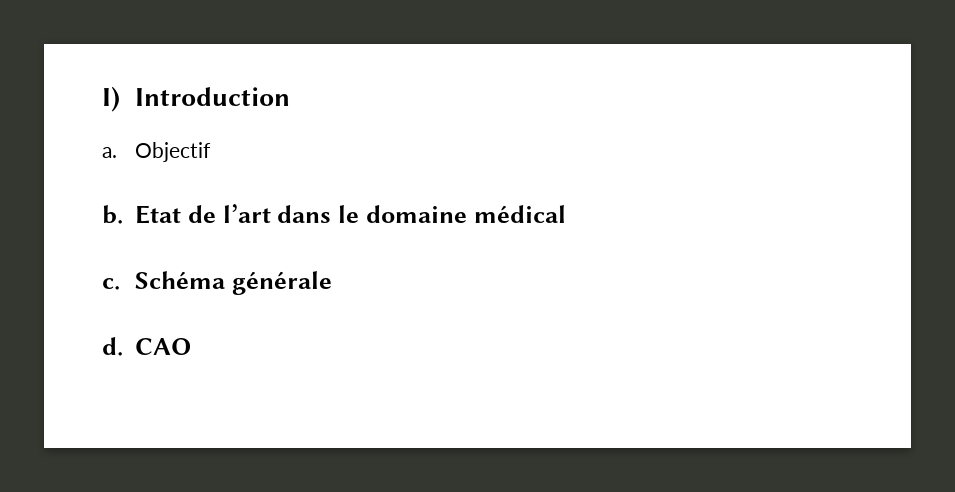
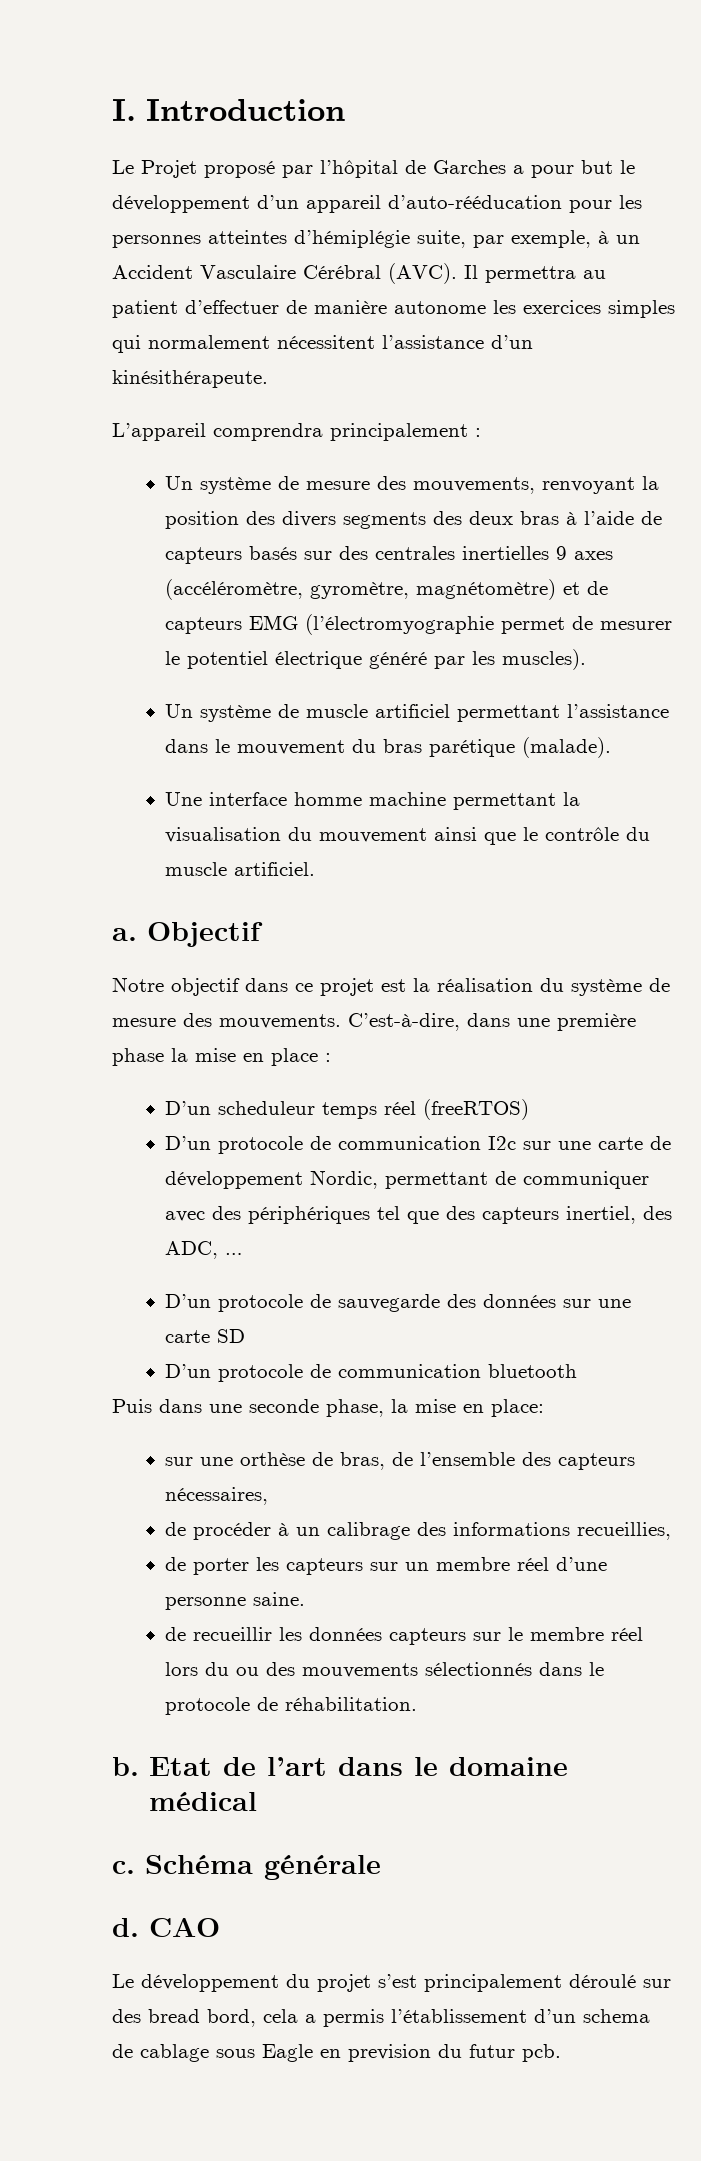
- I) Introduction
+ I. Introduction
+ Le Projet proposé par l’hôpital de Garches a pour but le développement d’un appareil d’auto-rééducation pour les personnes atteintes d’hémiplégie suite, par exemple, à un Accident Vasculaire Cérébral (AVC). Il permettra au patient d’effectuer de manière autonome les exercices simples qui normalement nécessitent l’assistance d’un kinésithérapeute.
+ L’appareil comprendra principalement :
+ Un système de mesure des mouvements, renvoyant la position des divers segments des deux bras à l’aide de capteurs basés sur des centrales inertielles 9 axes (accéléromètre, gyromètre, magnétomètre) et de capteurs EMG (l’électromyographie permet de mesurer le potentiel électrique généré par les muscles).
+ Un système de muscle artificiel permettant l’assistance dans le mouvement du bras parétique (malade).
+ Une interface homme machine permettant la visualisation du mouvement ainsi que le contrôle du muscle artificiel.
  a. Objectif
+ Notre objectif dans ce projet est la réalisation du système de mesure des mouvements. C’est-à-dire, dans une première phase la mise en place :
+ D’un scheduleur temps réel (freeRTOS)
+ D’un protocole de communication I2c sur une carte de développement Nordic, permettant de communiquer avec des périphériques tel que des capteurs inertiel, des ADC, …
+ D’un protocole de sauvegarde des données sur une carte SD
+ D’un protocole de communication bluetooth
+ Puis dans une seconde phase, la mise en place:
+ sur une orthèse de bras, de l’ensemble des capteurs nécessaires,
+ de procéder à un calibrage des informations recueillies,
+ de porter les capteurs sur un membre réel d’une personne saine.
+ de recueillir les données capteurs sur le membre réel lors du ou des mouvements sélectionnés dans le protocole de réhabilitation.
+ Le développement du projet s’est principalement déroulé sur des bread bord, cela a permis l’établissement d’un schema de cablage sous Eagle en prevision du futur pcb.

